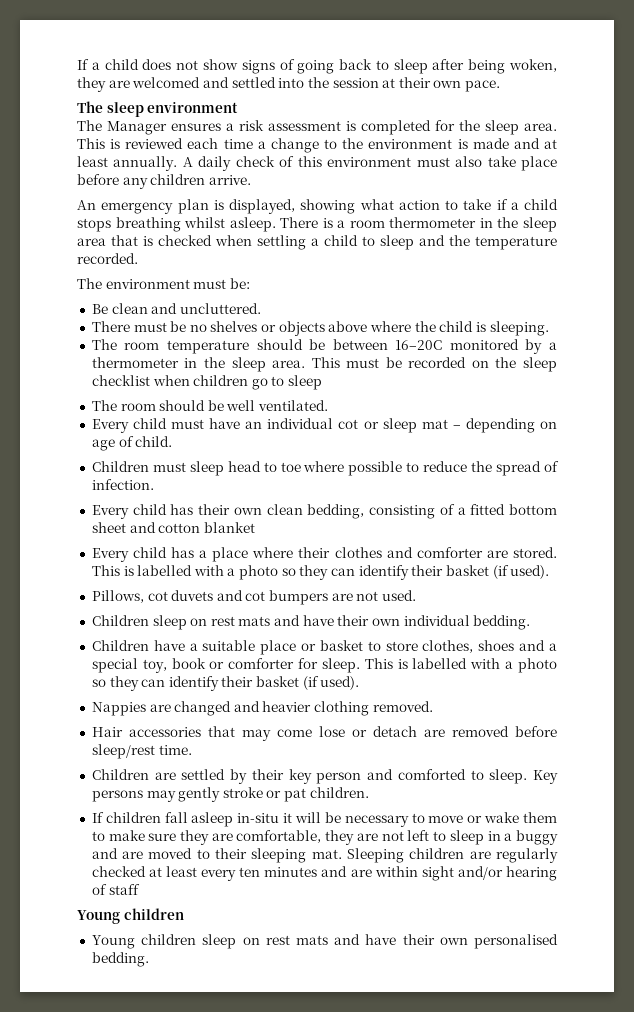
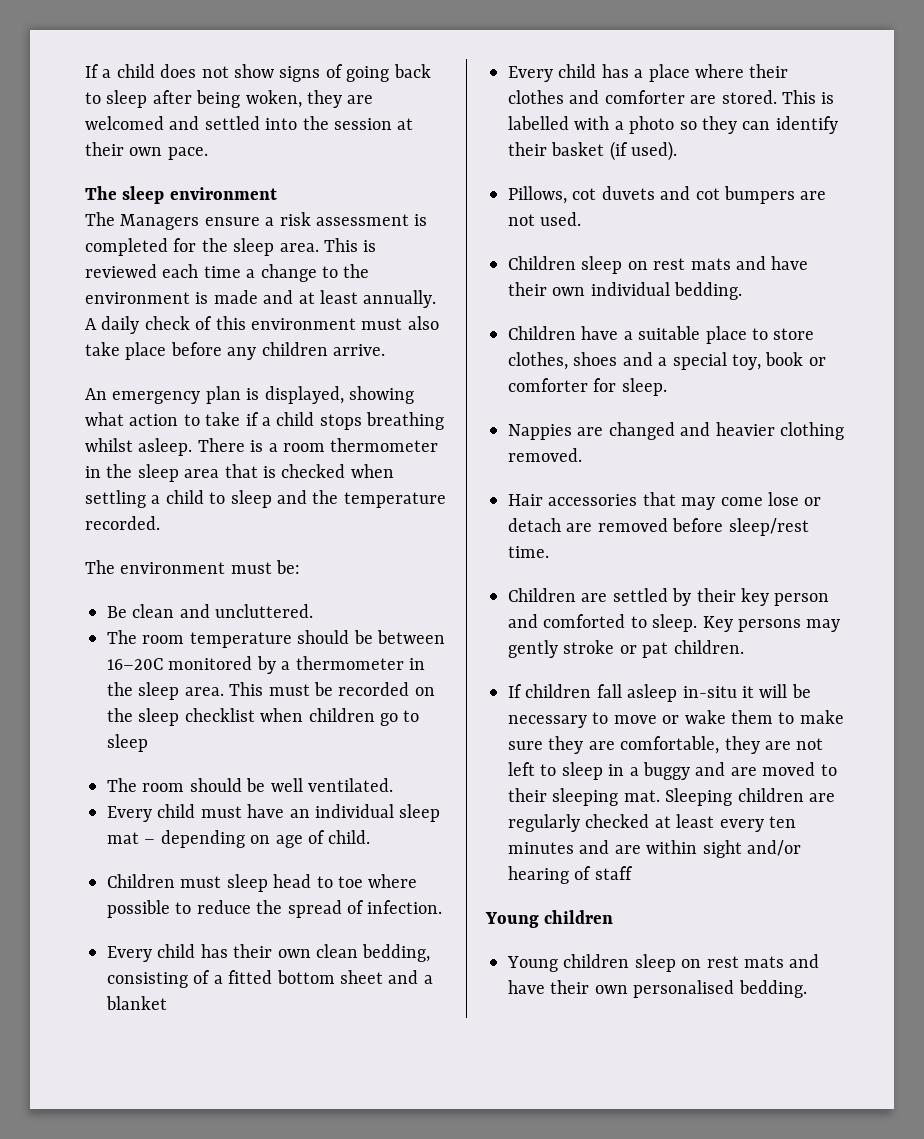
- The Manager ensures a risk assessment is completed for the sleep area.
+ The Managers ensure a risk assessment is completed for the sleep area.
- There must be no shelves or objects above where the child is sleeping.
- Every child must have an individual cot or sleep mat – depending on age of child.
+ Every child must have an individual sleep mat – depending on age of child.
- Every child has their own clean bedding, consisting of a fitted bottom sheet and cotton blanket
+ Every child has their own clean bedding, consisting of a fitted bottom sheet and a blanket
- Children have a suitable place or basket to store clothes, shoes and a special toy, book or comforter for sleep. This is labelled with a photo so they can identify their basket (if used).
+ Children have a suitable place to store clothes, shoes and a special toy, book or comforter for sleep.

